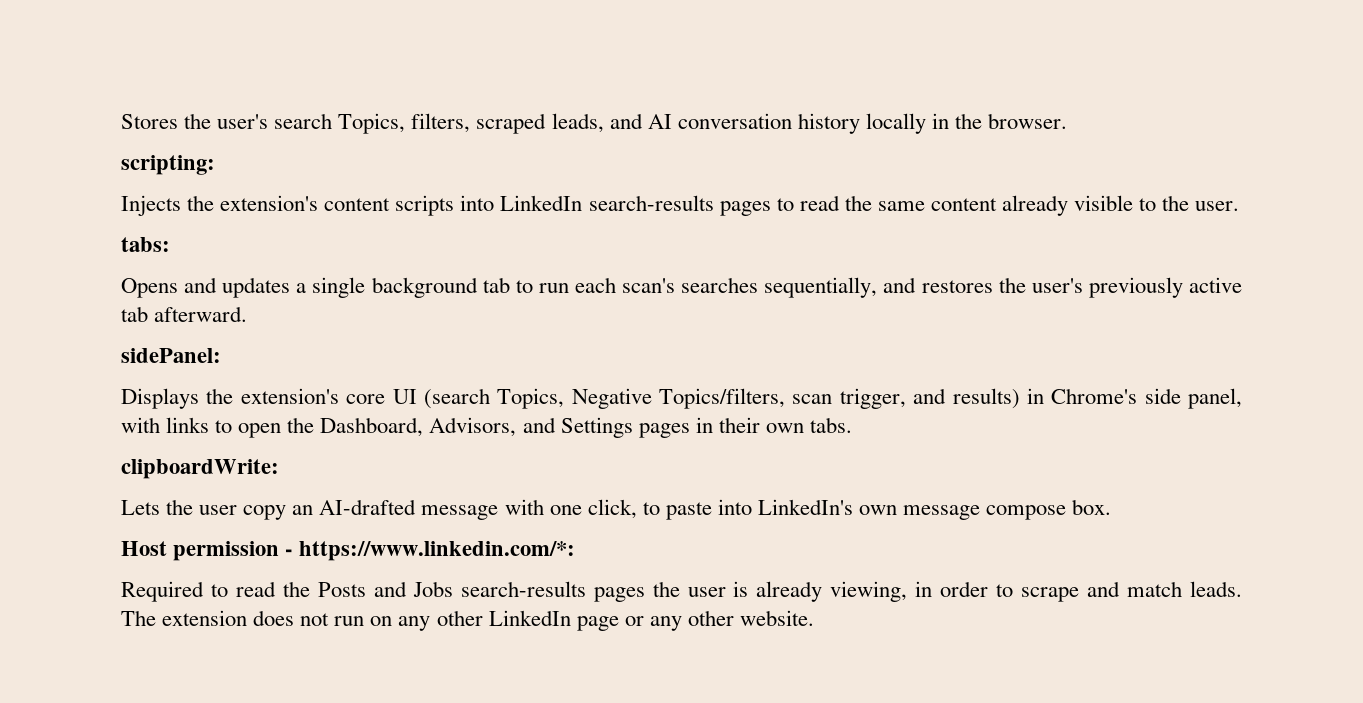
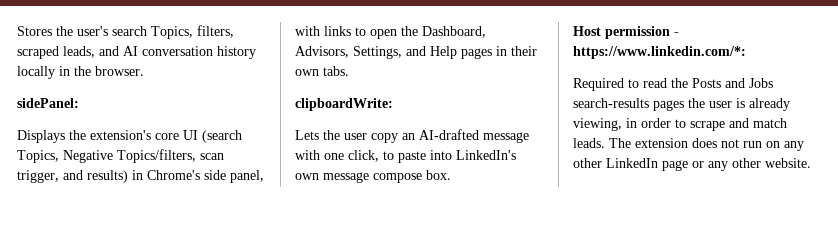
- scripting:
- Injects the extension's content scripts into LinkedIn search-results pages to read the same content already visible to the user.
- tabs:
- Opens and updates a single background tab to run each scan's searches sequentially, and restores the user's previously active tab afterward.
- Displays the extension's core UI (search Topics, Negative Topics/filters, scan trigger, and results) in Chrome's side panel, with links to open the Dashboard, Advisors, and Settings pages in their own tabs.
+ Displays the extension's core UI (search Topics, Negative Topics/filters, scan trigger, and results) in Chrome's side panel, with links to open the Dashboard, Advisors, Settings, and Help pages in their own tabs.

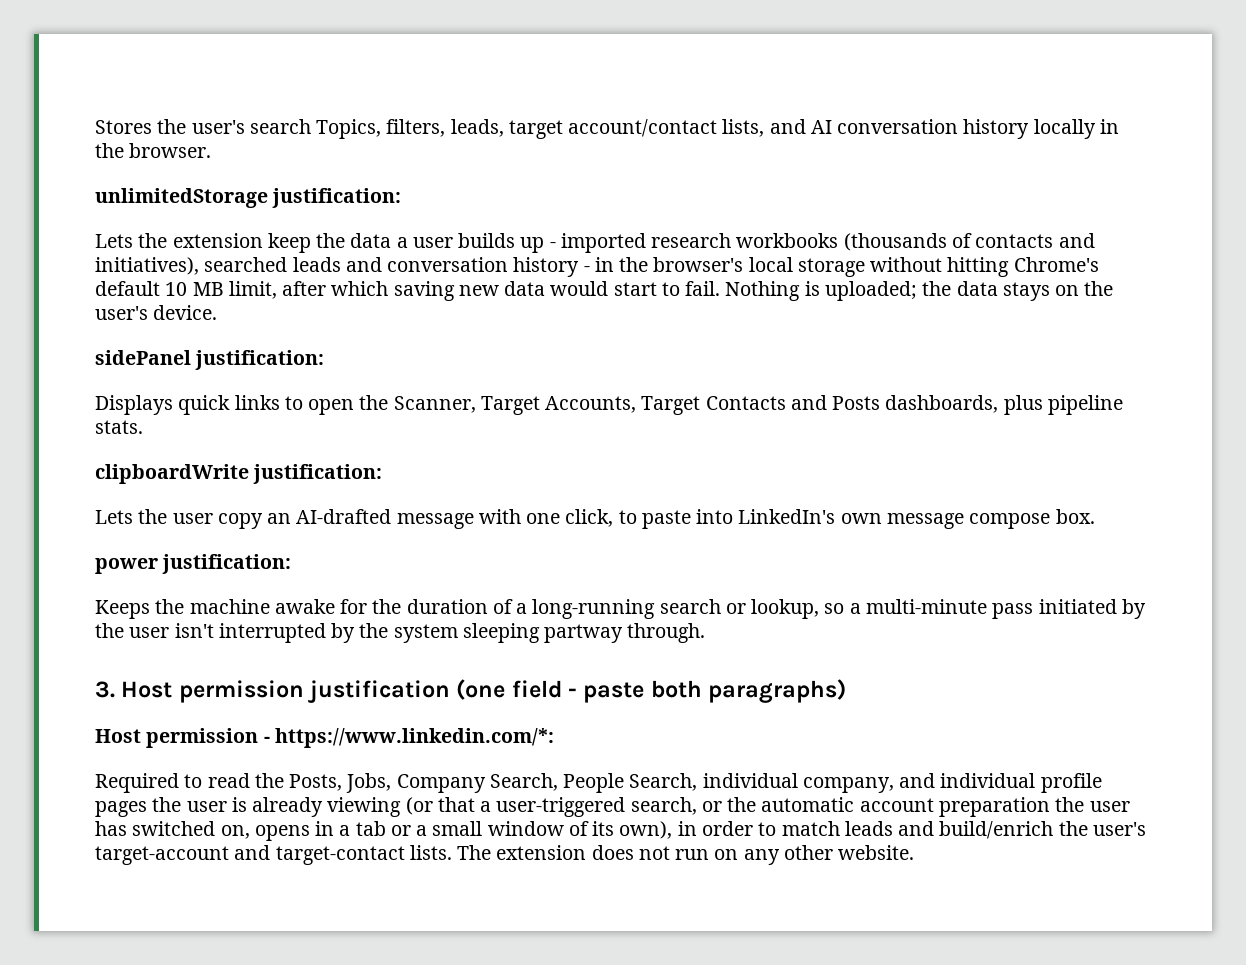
- Stores the user's search Topics, filters, scraped leads, and AI conversation history locally in the browser.
+ Stores the user's search Topics, filters, leads, target account/contact lists, and AI conversation history locally in the browser.
- sidePanel:
- Displays the extension's core UI (search Topics, Negative Topics/filters, scan trigger, and results) in Chrome's side panel, with links to open the Dashboard, Advisors, Settings, and Help pages in their own tabs.
- clipboardWrite:
+ unlimitedStorage justification:
+ Lets the extension keep the data a user builds up - imported research workbooks (thousands of contacts and initiatives), searched leads and conversation history - in the browser's local storage without hitting Chrome's default 10 MB limit, after which saving new data would start to fail. Nothing is uploaded; the data stays on the user's device.
+ sidePanel justification:
+ Displays quick links to open the Scanner, Target Accounts, Target Contacts and Posts dashboards, plus pipeline stats.
+ clipboardWrite justification:
+ power justification:
+ Keeps the machine awake for the duration of a long-running search or lookup, so a multi-minute pass initiated by the user isn't interrupted by the system sleeping partway through.
+ 3. Host permission justification (one field - paste both paragraphs)
- Required to read the Posts and Jobs search-results pages the user is already viewing, in order to scrape and match leads.
+ Required to read the Posts, Jobs, Company Search, People Search, individual company, and individual profile pages the user is already viewing (or that a user-triggered search, or the automatic account preparation the user has switched on, opens in a tab or a small window of its own), in order to match leads and build/enrich the user's target-account and target-contact lists.
- The extension does not run on any other LinkedIn page or any other website.
+ The extension does not run on any other website.

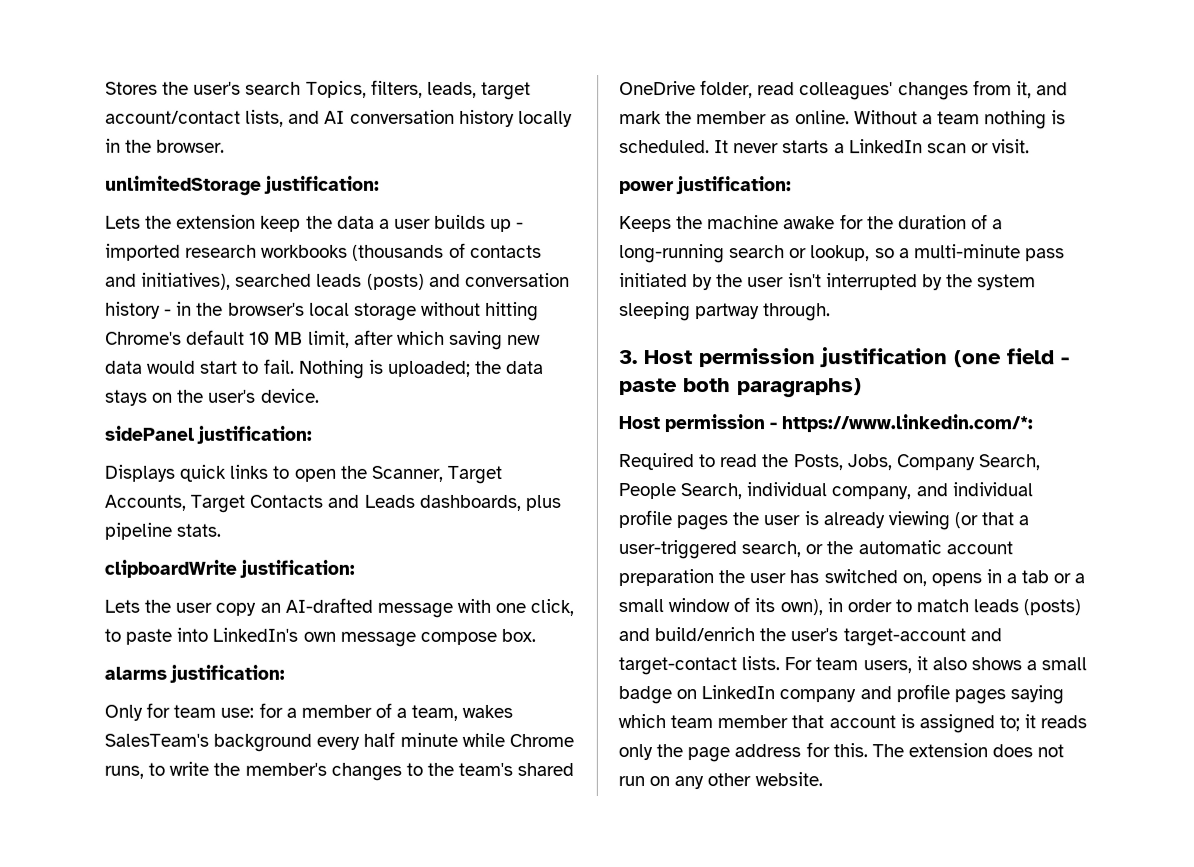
- Lets the extension keep the data a user builds up - imported research workbooks (thousands of contacts and initiatives), searched leads and conversation history - in the browser's local storage without hitting Chrome's default 10 MB limit, after which saving new data would start to fail.
+ Lets the extension keep the data a user builds up - imported research workbooks (thousands of contacts and initiatives), searched leads (posts) and conversation history - in the browser's local storage without hitting Chrome's default 10 MB limit, after which saving new data would start to fail.
- Displays quick links to open the Scanner, Target Accounts, Target Contacts and Posts dashboards, plus pipeline stats.
+ Displays quick links to open the Scanner, Target Accounts, Target Contacts and Leads dashboards, plus pipeline stats.
+ alarms justification:
+ Only for team use: for a member of a team, wakes SalesTeam's background every half minute while Chrome runs, to write the member's changes to the team's shared OneDrive folder, read colleagues' changes from it, and mark the member as online. Without a team nothing is scheduled. It never starts a LinkedIn scan or visit.
- Required to read the Posts, Jobs, Company Search, People Search, individual company, and individual profile pages the user is already viewing (or that a user-triggered search, or the automatic account preparation the user has switched on, opens in a tab or a small window of its own), in order to match leads and build/enrich the user's target-account and target-contact lists.
+ Required to read the Posts, Jobs, Company Search, People Search, individual company, and individual profile pages the user is already viewing (or that a user-triggered search, or the automatic account preparation the user has switched on, opens in a tab or a small window of its own), in order to match leads (posts) and build/enrich the user's target-account and target-contact lists.
+ For team users, it also shows a small badge on LinkedIn company and profile pages saying which team member that account is assigned to; it reads only the page address for this.

